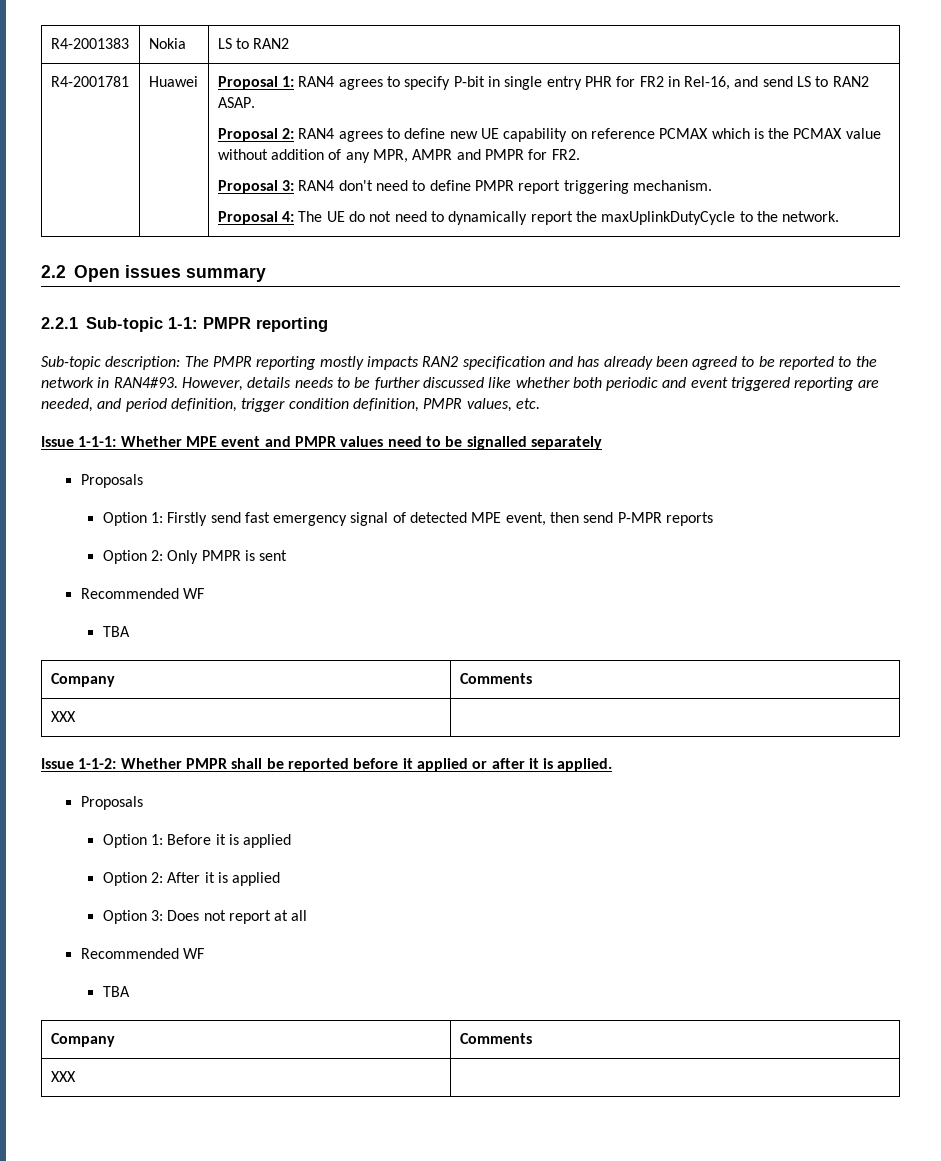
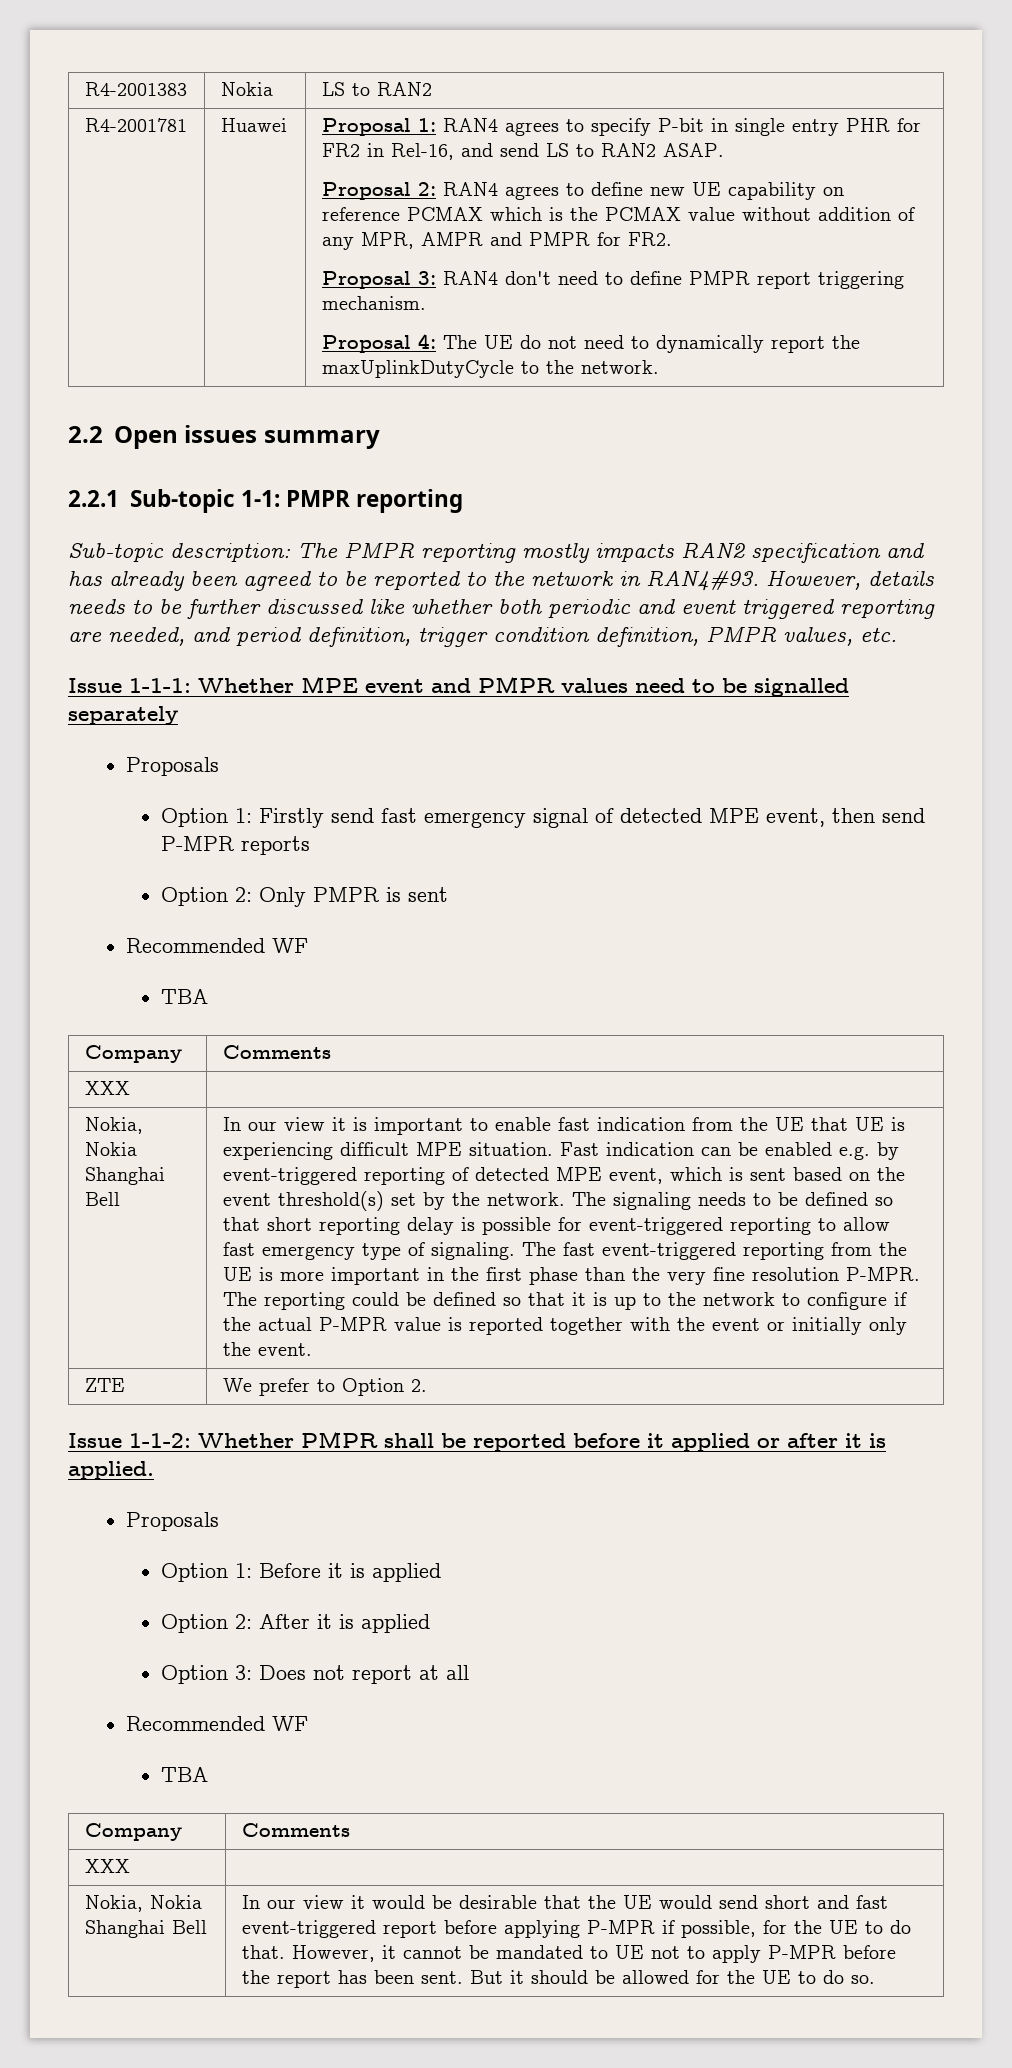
+ Nokia, Nokia Shanghai Bell | In our view it is important to enable fast indication from the UE that UE is experiencing difficult MPE situation. Fast indication can be enabled e.g. by event-triggered reporting of detected MPE event, which is sent based on the event threshold(s) set by the network. The signaling needs to be defined so that short reporting delay is possible for event-triggered reporting to allow fast emergency type of signaling. The fast event-triggered reporting from the UE is more important in the first phase than the very fine resolution P-MPR. The reporting could be defined so that it is up to the network to configure if the actual P-MPR value is reported together with the event or initially only the event.
+ ZTE | We prefer to Option 2.
+ Nokia, Nokia Shanghai Bell | In our view it would be desirable that the UE would send short and fast event-triggered report before applying P-MPR if possible, for the UE to do that. However, it cannot be mandated to UE not to apply P-MPR before the report has been sent. But it should be allowed for the UE to do so.

